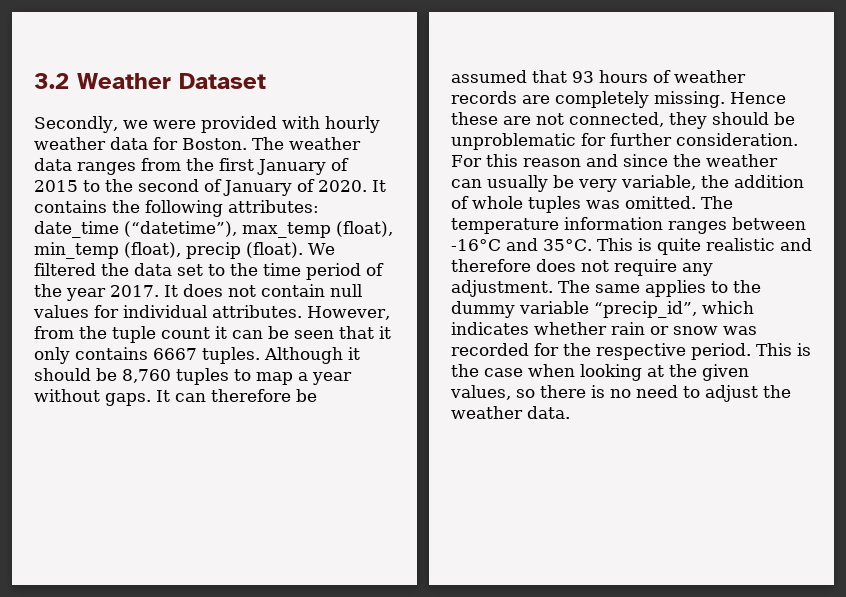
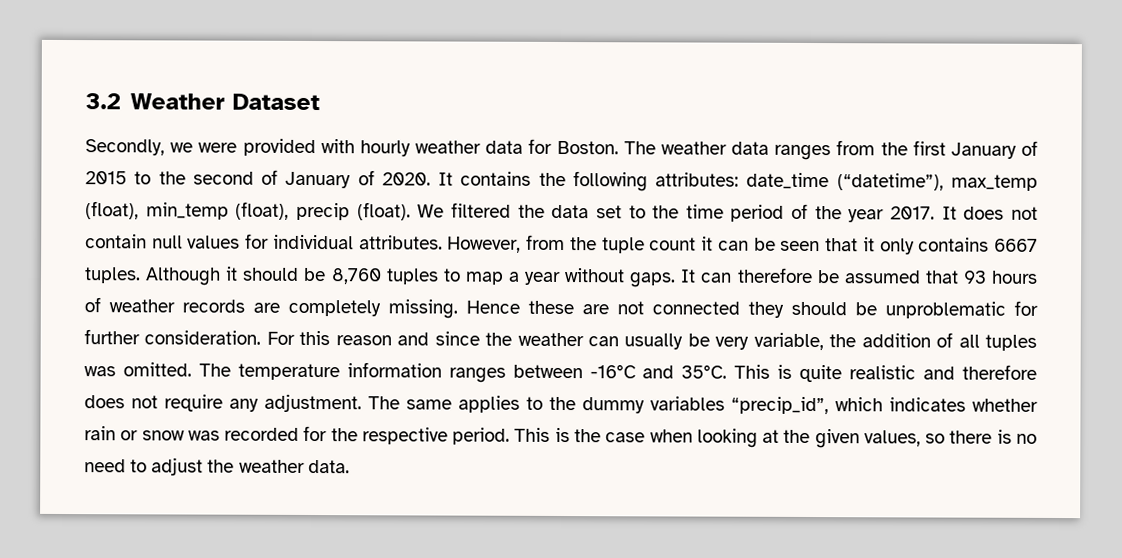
- Hence these are not connected, they should be unproblematic for further consideration.
+ Hence these are not connected they should be unproblematic for further consideration.
- For this reason and since the weather can usually be very variable, the addition of whole tuples was omitted.
+ For this reason and since the weather can usually be very variable, the addition of all tuples was omitted.
- The same applies to the dummy variable “precip_id”, which indicates whether rain or snow was recorded for the respective period.
+ The same applies to the dummy variables “precip_id”, which indicates whether rain or snow was recorded for the respective period.

